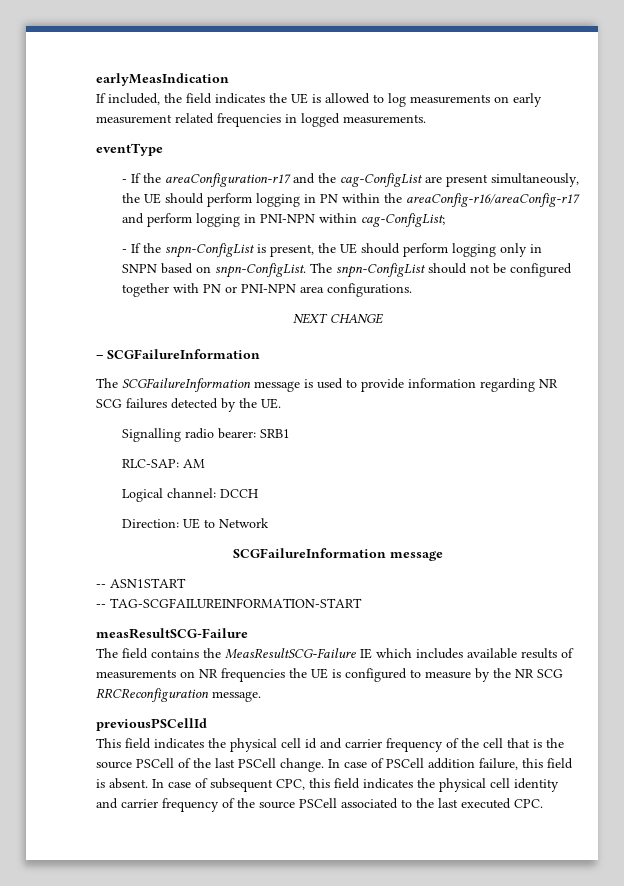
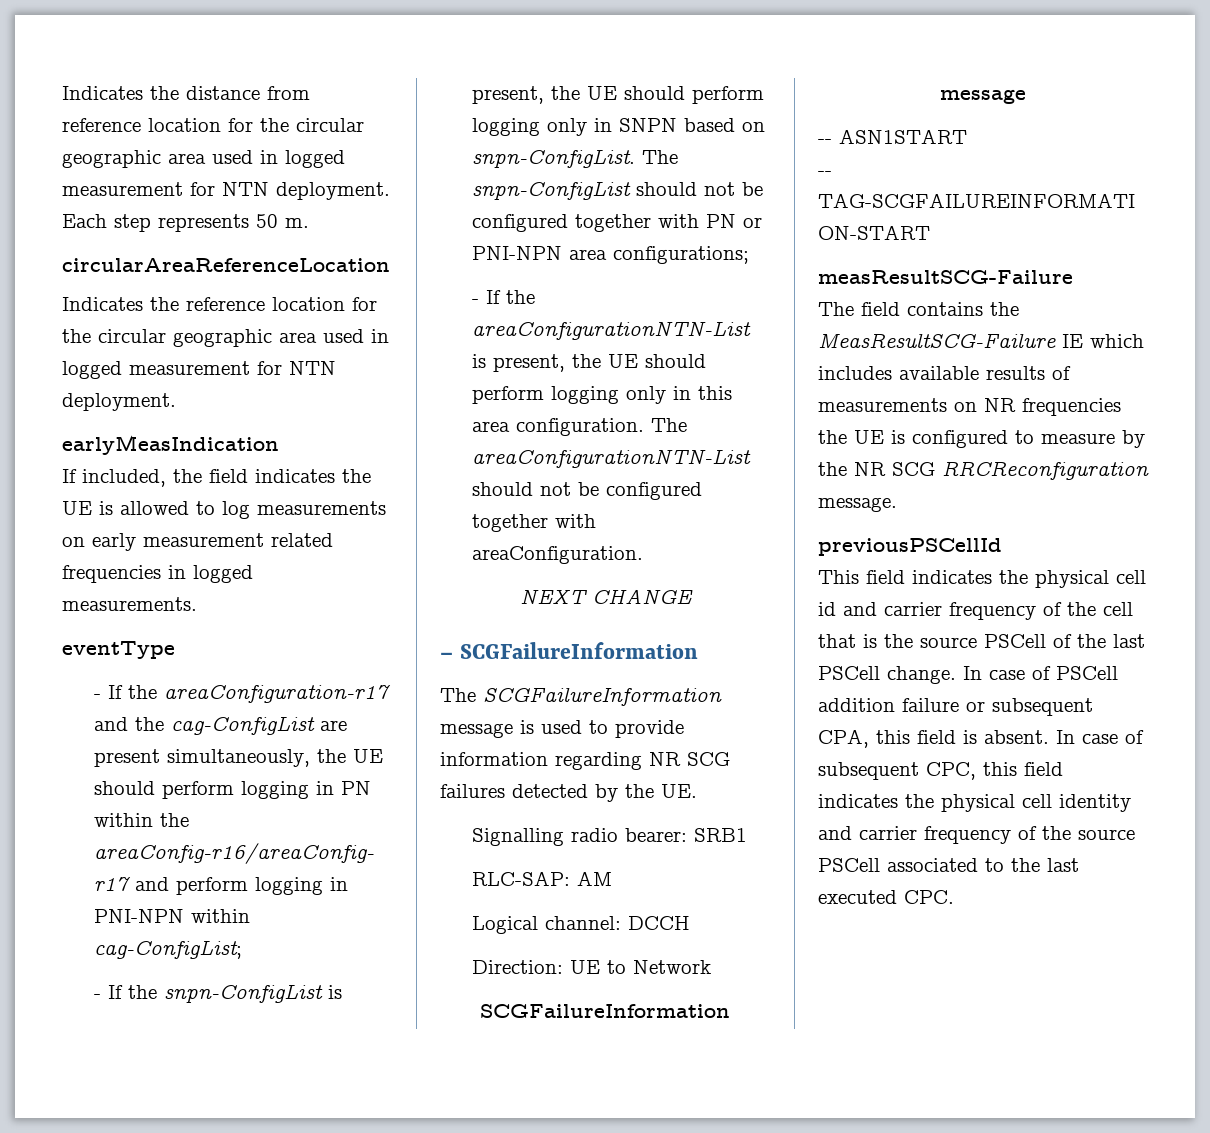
+ Indicates the distance from reference location for the circular geographic area used in logged measurement for NTN deployment. Each step represents 50 m.
+ circularAreaReferenceLocation
+ Indicates the reference location for the circular geographic area used in logged measurement for NTN deployment.
- The snpn-ConfigList should not be configured together with PN or PNI-NPN area configurations.
+ The snpn-ConfigList should not be configured together with PN or PNI-NPN area configurations;
+ - If the areaConfigurationNTN-List is present, the UE should perform logging only in this area configuration. The areaConfigurationNTN-List should not be configured together with areaConfiguration.
- In case of PSCell addition failure, this field is absent.
+ In case of PSCell addition failure or subsequent CPA, this field is absent.

